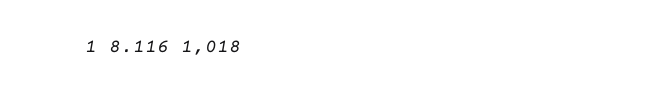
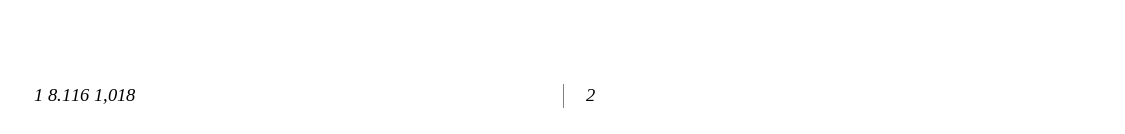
+ 2

